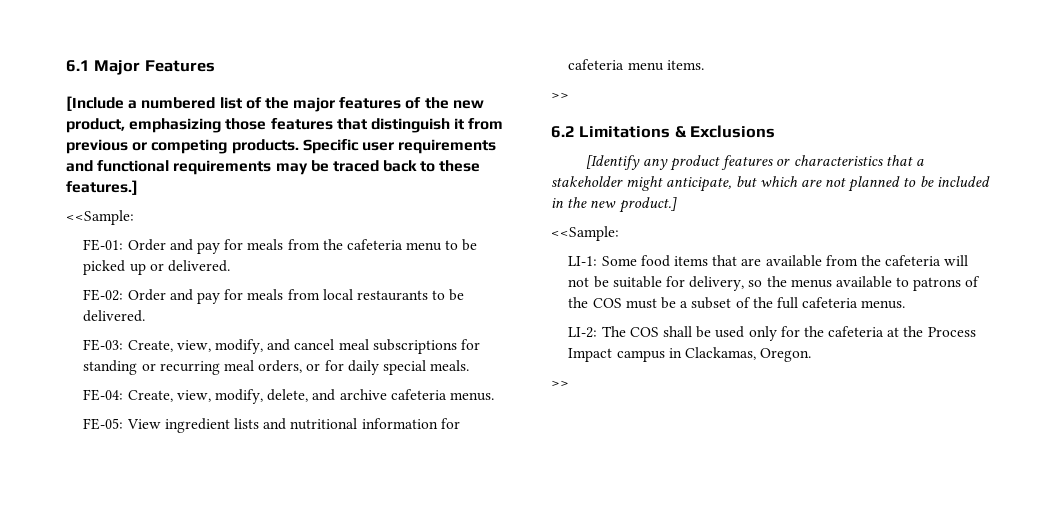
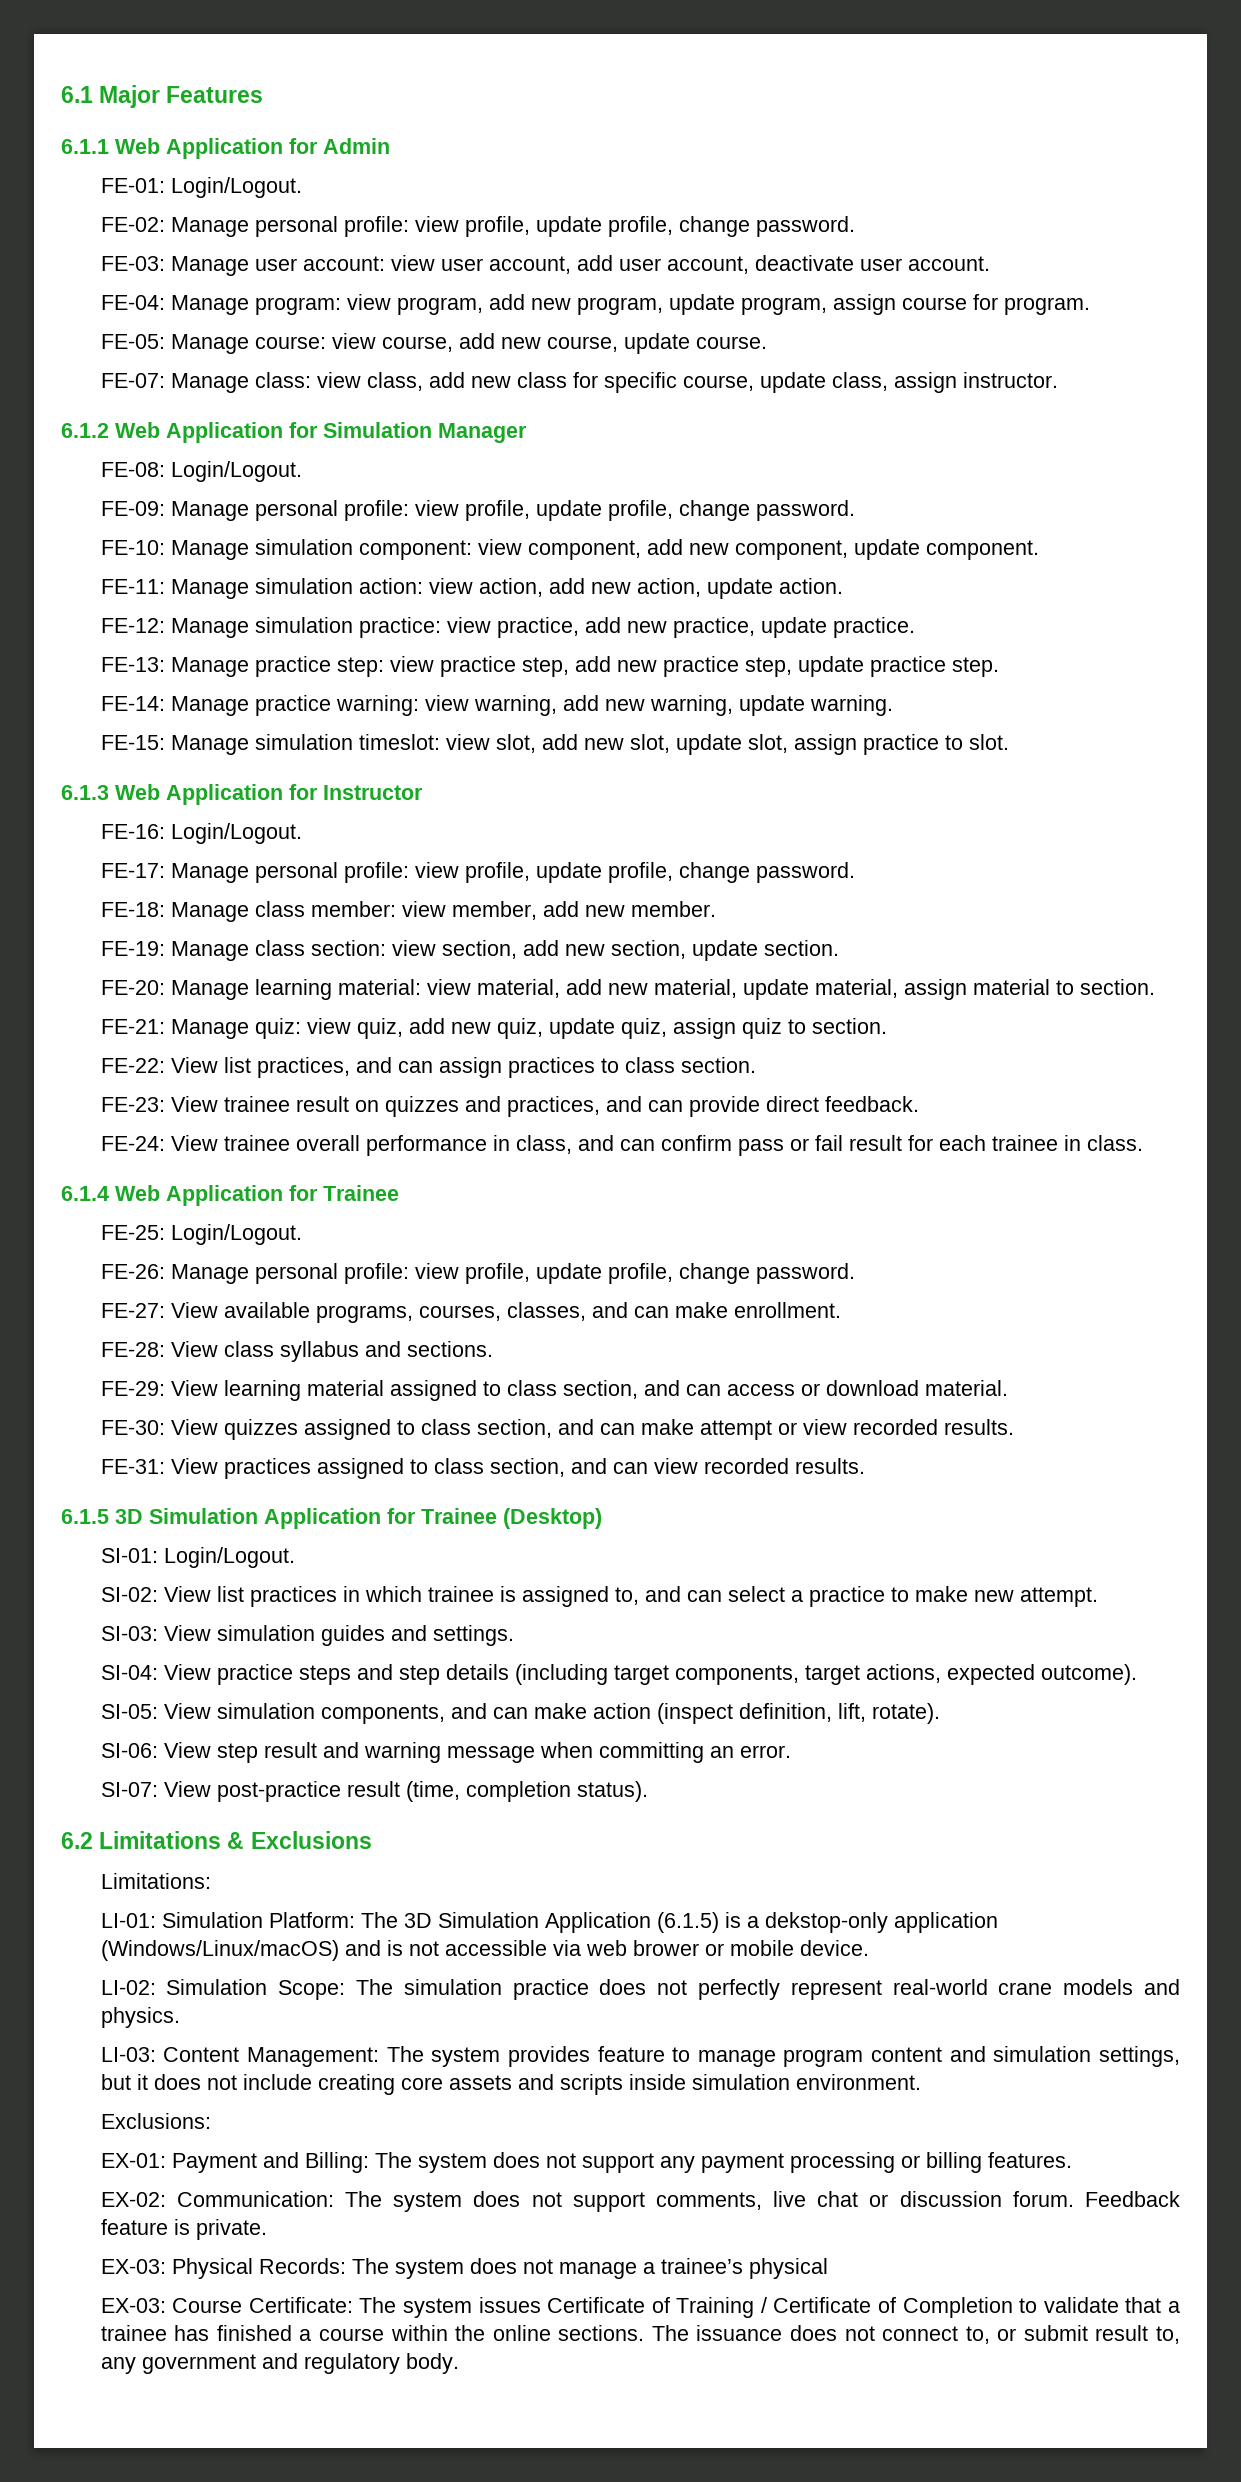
- [Include a numbered list of the major features of the new product, emphasizing those features that distinguish it from previous or competing products. Specific user requirements and functional requirements may be traced back to these features.]
- <<Sample:
- FE-01: Order and pay for meals from the cafeteria menu to be picked up or delivered.
- FE-02: Order and pay for meals from local restaurants to be delivered.
- FE-03: Create, view, modify, and cancel meal subscriptions for standing or recurring meal orders, or for daily special meals.
- FE-04: Create, view, modify, delete, and archive cafeteria menus.
- FE-05: View ingredient lists and nutritional information for cafeteria menu items.
- >>
+ 6.1.1 Web Application for Admin
+ FE-01: Login/Logout.
+ FE-02: Manage personal profile: view profile, update profile, change password.
+ FE-03: Manage user account: view user account, add user account, deactivate user account.
+ FE-04: Manage program: view program, add new program, update program, assign course for program.
+ FE-05: Manage course: view course, add new course, update course.
+ FE-07: Manage class: view class, add new class for specific course, update class, assign instructor.
+ 6.1.2 Web Application for Simulation Manager
+ FE-08: Login/Logout.
+ FE-09: Manage personal profile: view profile, update profile, change password.
+ FE-10: Manage simulation component: view component, add new component, update component.
+ FE-11: Manage simulation action: view action, add new action, update action.
+ FE-12: Manage simulation practice: view practice, add new practice, update practice.
+ FE-13: Manage practice step: view practice step, add new practice step, update practice step.
+ FE-14: Manage practice warning: view warning, add new warning, update warning.
+ FE-15: Manage simulation timeslot: view slot, add new slot, update slot, assign practice to slot.
+ 6.1.3 Web Application for Instructor
+ FE-16: Login/Logout.
+ FE-17: Manage personal profile: view profile, update profile, change password.
+ FE-18: Manage class member: view member, add new member.
+ FE-19: Manage class section: view section, add new section, update section.
+ FE-20: Manage learning material: view material, add new material, update material, assign material to section.
+ FE-21: Manage quiz: view quiz, add new quiz, update quiz, assign quiz to section.
+ FE-22: View list practices, and can assign practices to class section.
+ FE-23: View trainee result on quizzes and practices, and can provide direct feedback.
+ FE-24: View trainee overall performance in class, and can confirm pass or fail result for each trainee in class.
+ 6.1.4 Web Application for Trainee
+ FE-25: Login/Logout.
+ FE-26: Manage personal profile: view profile, update profile, change password.
+ FE-27: View available programs, courses, classes, and can make enrollment.
+ FE-28: View class syllabus and sections.
+ FE-29: View learning material assigned to class section, and can access or download material.
+ FE-30: View quizzes assigned to class section, and can make attempt or view recorded results.
+ FE-31: View practices assigned to class section, and can view recorded results.
+ 6.1.5 3D Simulation Application for Trainee (Desktop)
+ SI-01: Login/Logout.
+ SI-02: View list practices in which trainee is assigned to, and can select a practice to make new attempt.
+ SI-03: View simulation guides and settings.
+ SI-04: View practice steps and step details (including target components, target actions, expected outcome).
+ SI-05: View simulation components, and can make action (inspect definition, lift, rotate).
+ SI-06: View step result and warning message when committing an error.
+ SI-07: View post-practice result (time, completion status).
  6.2 Limitations & Exclusions
- [Identify any product features or characteristics that a stakeholder might anticipate, but which are not planned to be included in the new product.]
- <<Sample:
- LI-1: Some food items that are available from the cafeteria will not be suitable for delivery, so the menus available to patrons of the COS must be a subset of the full cafeteria menus.
- LI-2: The COS shall be used only for the cafeteria at the Process Impact campus in Clackamas, Oregon.
- >>
+ Limitations:
+ LI-01: Simulation Platform: The 3D Simulation Application (6.1.5) is a dekstop-only application (Windows/Linux/macOS) and is not accessible via web brower or mobile device.
+ LI-02: Simulation Scope: The simulation practice does not perfectly represent real-world crane models and physics.
+ LI-03: Content Management: The system provides feature to manage program content and simulation settings, but it does not include creating core assets and scripts inside simulation environment.
+ Exclusions:
+ EX-01: Payment and Billing: The system does not support any payment processing or billing features.
+ EX-02: Communication: The system does not support comments, live chat or discussion forum. Feedback feature is private.
+ EX-03: Physical Records: The system does not manage a trainee’s physical
+ EX-03: Course Certificate: The system issues Certificate of Training / Certificate of Completion to validate that a trainee has finished a course within the online sections. The issuance does not connect to, or submit result to, any government and regulatory body.

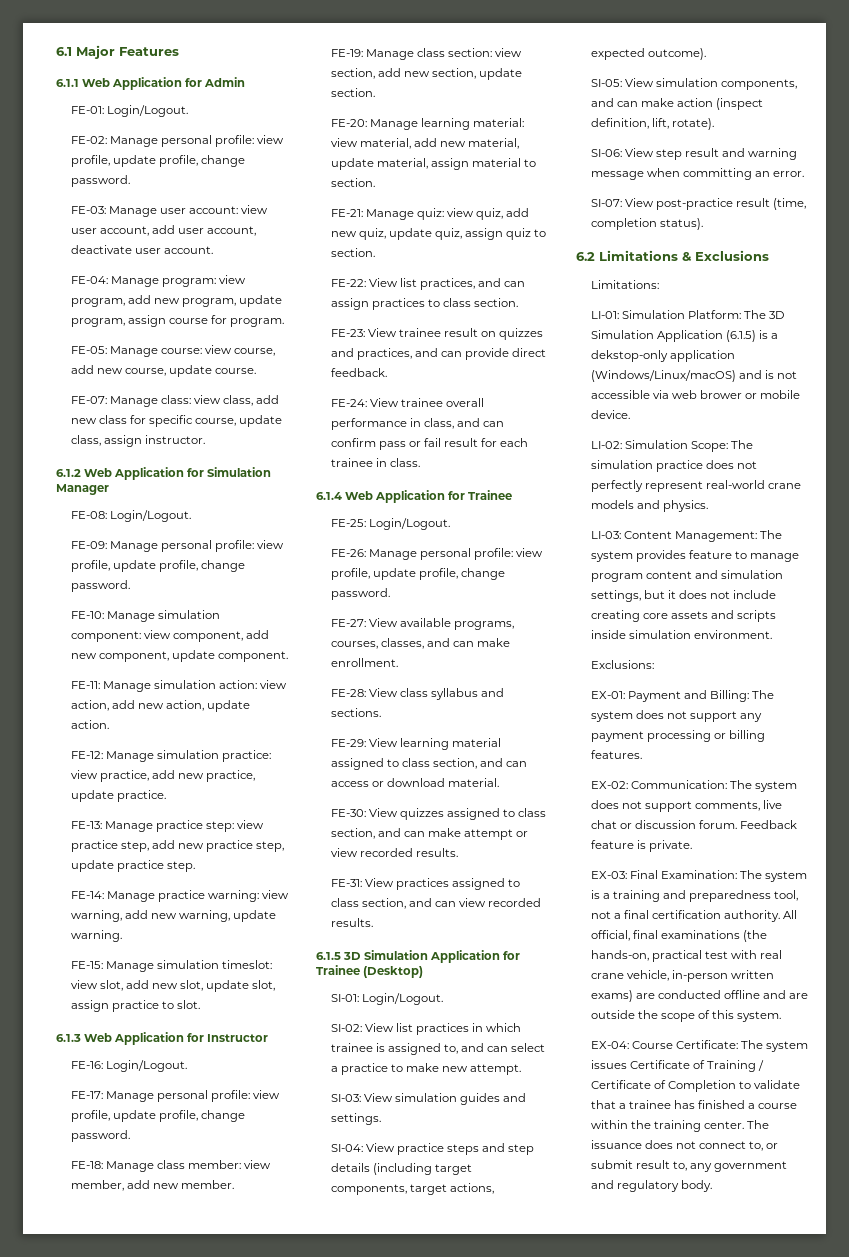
- EX-03: Physical Records: The system does not manage a trainee’s physical
- EX-03: Course Certificate: The system issues Certificate of Training / Certificate of Completion to validate that a trainee has finished a course within the online sections.
+ EX-03: Final Examination: The system is a training and preparedness tool, not a final certification authority. All official, final examinations (the hands-on, practical test with real crane vehicle, in-person written exams) are conducted offline and are outside the scope of this system.
+ EX-04: Course Certificate: The system issues Certificate of Training / Certificate of Completion to validate that a trainee has finished a course within the training center.

